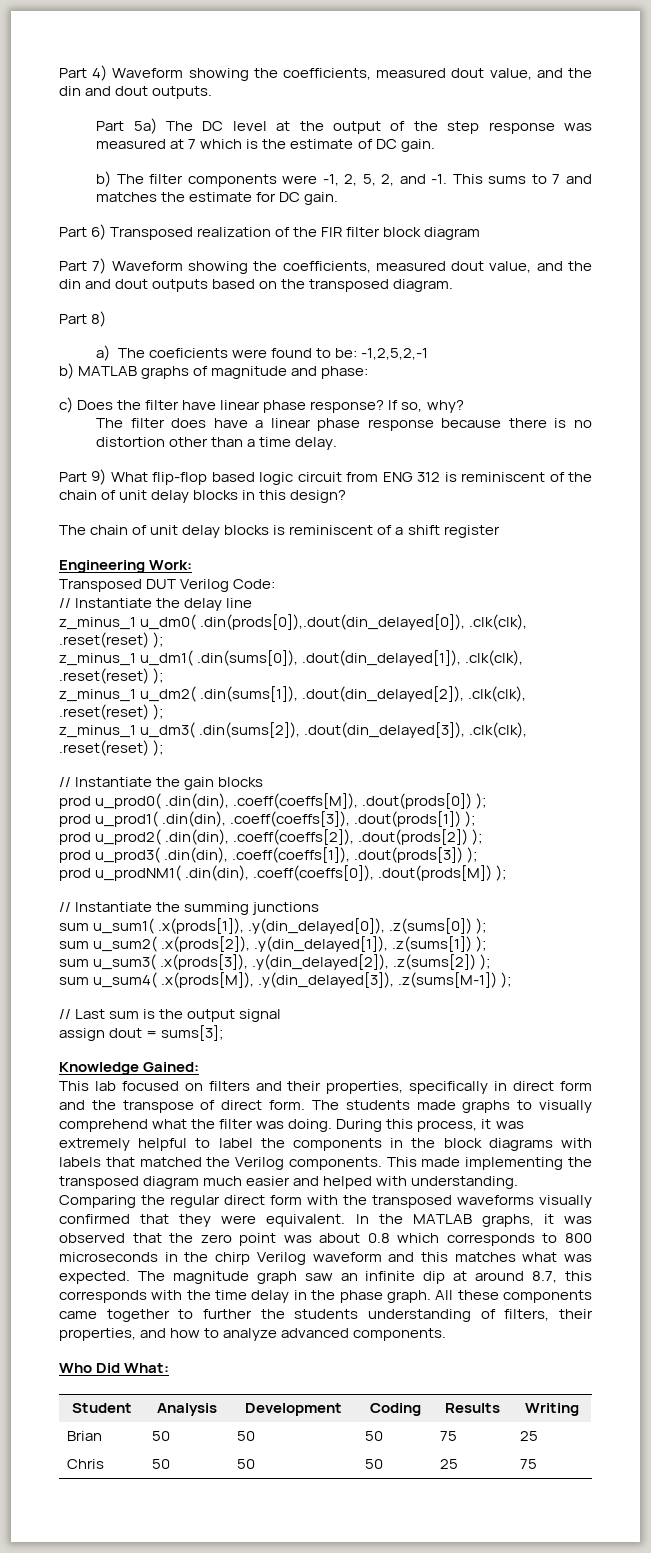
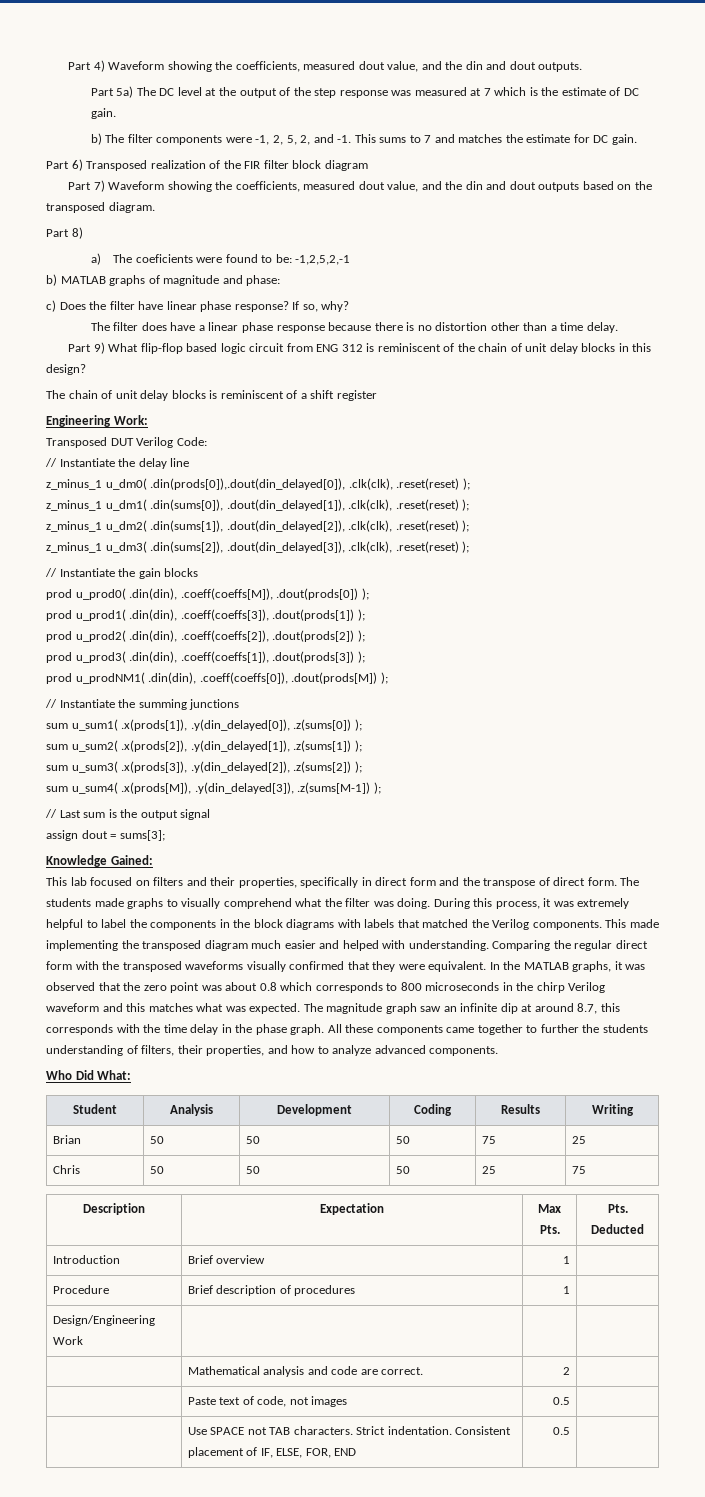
+ Description | Expectation | Max Pts. | Pts. Deducted
+ Introduction | Brief overview | 1 |
+ Procedure | Brief description of procedures | 1 |
+ Design/Engineering Work | | |
+ | Mathematical analysis and code are correct. | 2 |
+ | Paste text of code, not images | 0.5 |
+ | Use SPACE not TAB characters. Strict indentation. Consistent placement of IF, ELSE, FOR, END | 0.5 |

